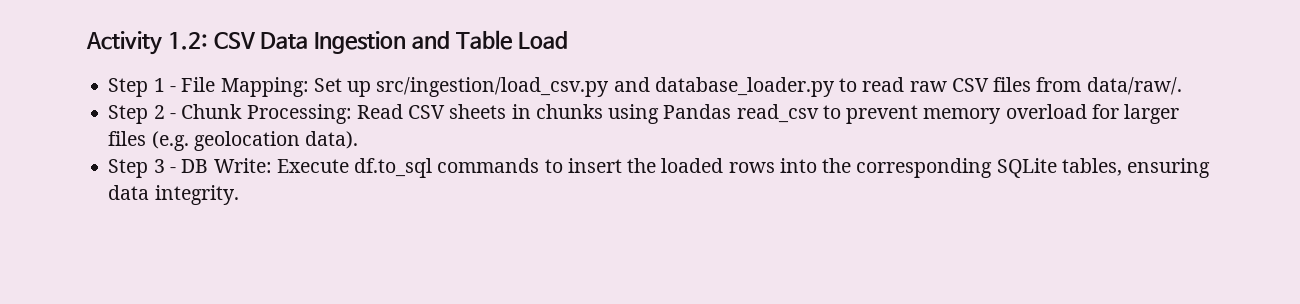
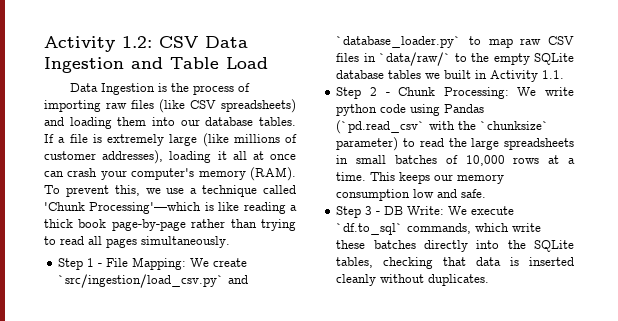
+ Data Ingestion is the process of importing raw files (like CSV spreadsheets) and loading them into our database tables. If a file is extremely large (like millions of customer addresses), loading it all at once can crash your computer's memory (RAM). To prevent this, we use a technique called 'Chunk Processing'—which is like reading a thick book page-by-page rather than trying to read all pages simultaneously.
- Step 1 - File Mapping: Set up src/ingestion/load_csv.py and database_loader.py to read raw CSV files from data/raw/.
+ Step 1 - File Mapping: We create `src/ingestion/load_csv.py` and `database_loader.py` to map raw CSV files in `data/raw/` to the empty SQLite database tables we built in Activity 1.1.
- Step 2 - Chunk Processing: Read CSV sheets in chunks using Pandas read_csv to prevent memory overload for larger files (e.g. geolocation data).
+ Step 2 - Chunk Processing: We write python code using Pandas (`pd.read_csv` with the `chunksize` parameter) to read the large spreadsheets in small batches of 10,000 rows at a time. This keeps our memory consumption low and safe.
- Step 3 - DB Write: Execute df.to_sql commands to insert the loaded rows into the corresponding SQLite tables, ensuring data integrity.
+ Step 3 - DB Write: We execute `df.to_sql` commands, which write these batches directly into the SQLite tables, checking that data is inserted cleanly without duplicates.

